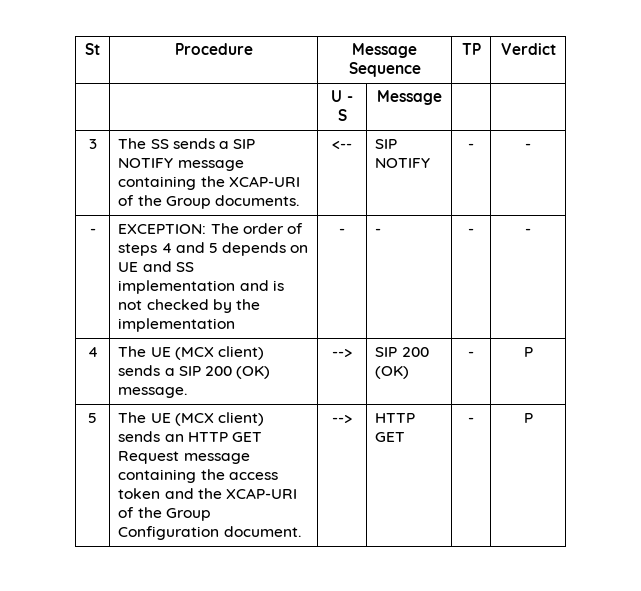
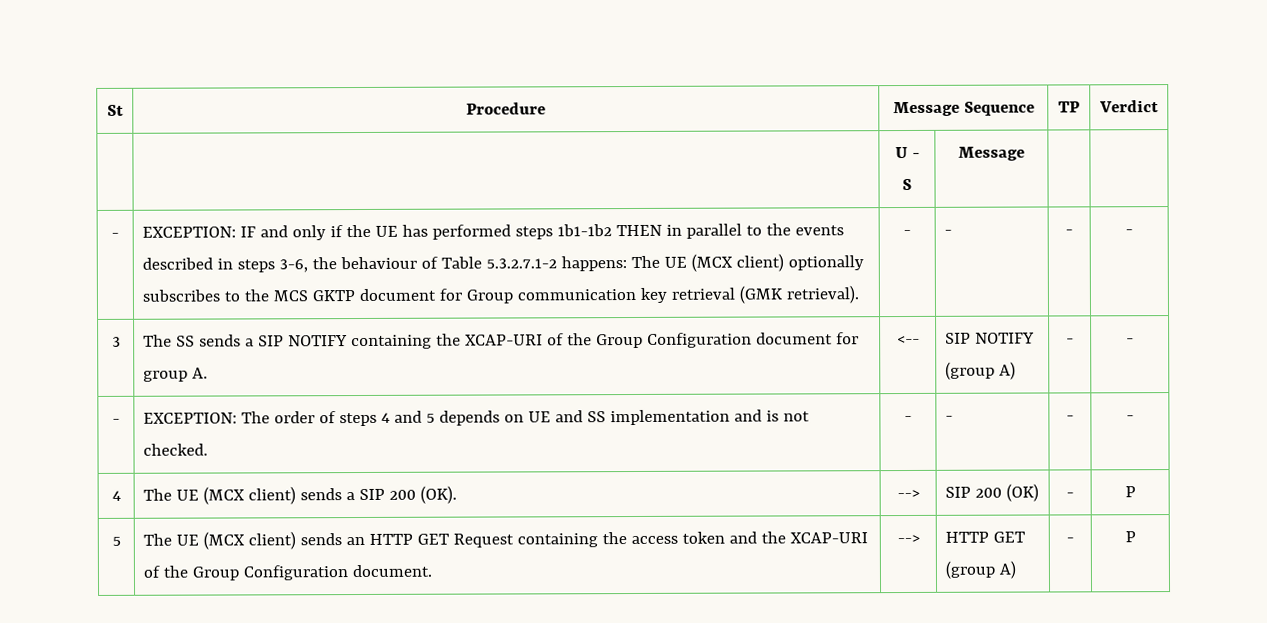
+ - | EXCEPTION: IF and only if the UE has performed steps 1b1-1b2 THEN in parallel to the events described in steps 3-6, the behaviour of Table 5.3.2.7.1-2 happens: The UE (MCX client) optionally subscribes to the MCS GKTP document for Group communication key retrieval (GMK retrieval). | - | - | - | -
- 3 | The SS sends a SIP NOTIFY message containing the XCAP-URI of the Group documents. | <-- | SIP NOTIFY | - | -
+ 3 | The SS sends a SIP NOTIFY containing the XCAP-URI of the Group Configuration document for group A. | <-- | SIP NOTIFY (group A) | - | -
- - | EXCEPTION: The order of steps 4 and 5 depends on UE and SS implementation and is not checked by the implementation | - | - | - | -
+ - | EXCEPTION: The order of steps 4 and 5 depends on UE and SS implementation and is not checked. | - | - | - | -
- 4 | The UE (MCX client) sends a SIP 200 (OK) message. | --> | SIP 200 (OK) | - | P
+ 4 | The UE (MCX client) sends a SIP 200 (OK). | --> | SIP 200 (OK) | - | P
- 5 | The UE (MCX client) sends an HTTP GET Request message containing the access token and the XCAP-URI of the Group Configuration document. | --> | HTTP GET | - | P
+ 5 | The UE (MCX client) sends an HTTP GET Request containing the access token and the XCAP-URI of the Group Configuration document. | --> | HTTP GET (group A) | - | P

